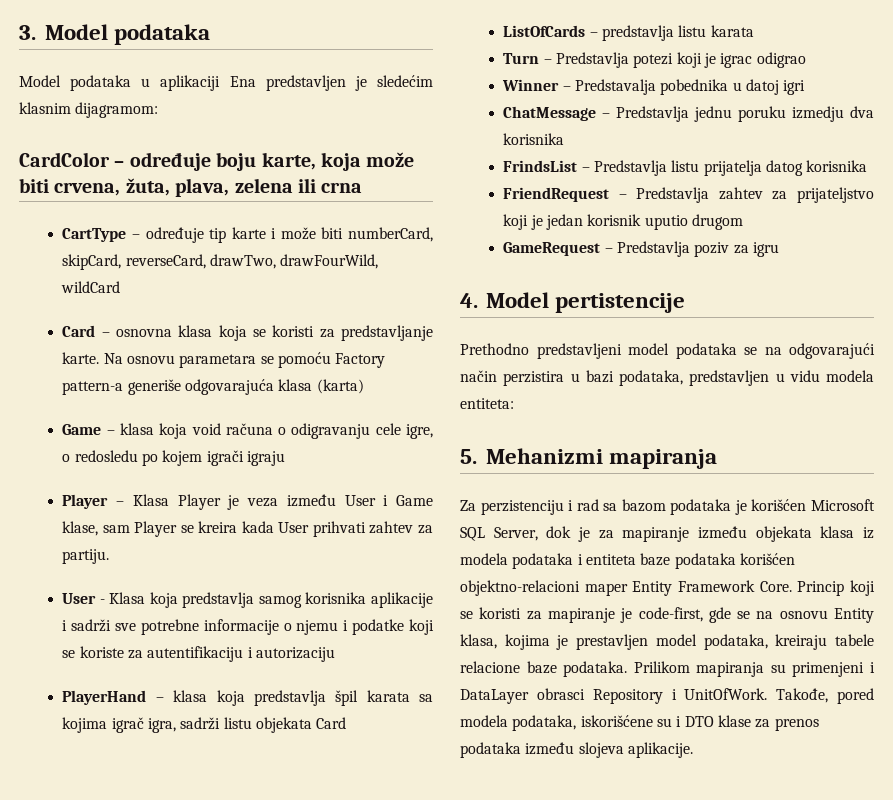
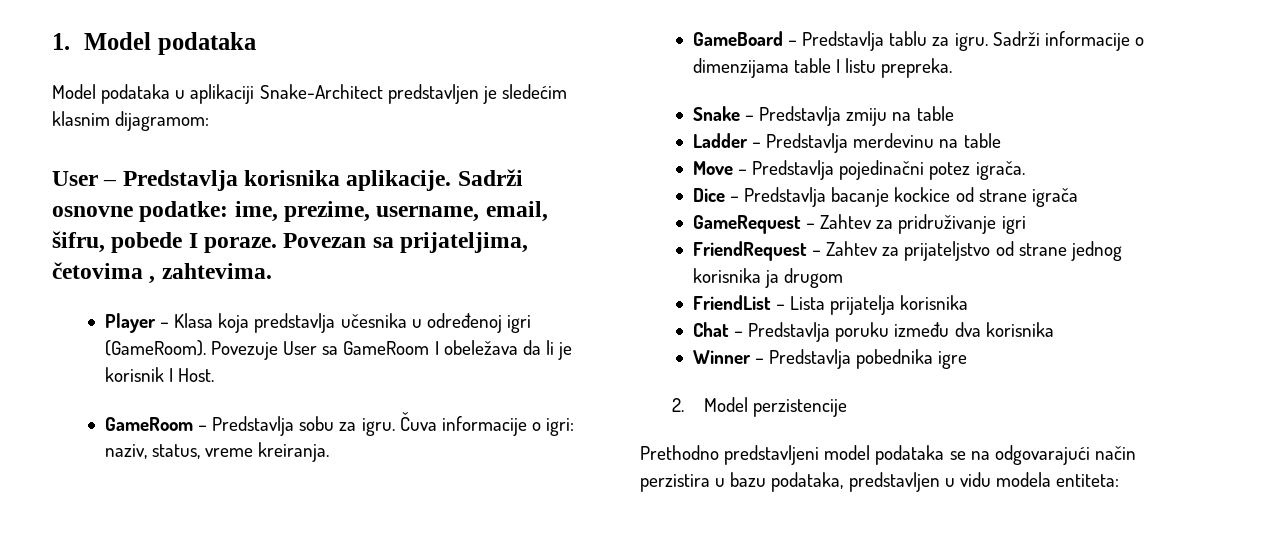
- 3. Model podataka
+ 1. Model podataka
- Model podataka u aplikaciji Ena predstavljen je sledećim klasnim dijagramom:
+ Model podataka u aplikaciji Snake-Architect predstavljen je sledećim klasnim dijagramom:
- CardColor – određuje boju karte, koja može biti crvena, žuta, plava, zelena ili crna
- CartType – određuje tip karte i može biti numberCard, skipCard, reverseCard, drawTwo, drawFourWild, wildCard
- Card – osnovna klasa koja se koristi za predstavljanje karte. Na osnovu parametara se pomoću Factory pattern-a generiše odgovarajuća klasa (karta)
- Game – klasa koja void računa o odigravanju cele igre, o redosledu po kojem igrači igraju
- Player – Klasa Player je veza između User i Game klase, sam Player se kreira kada User prihvati zahtev za partiju.
- User - Klasa koja predstavlja samog korisnika aplikacije i sadrži sve potrebne informacije o njemu i podatke koji se koriste za autentifikaciju i autorizaciju
- PlayerHand – klasa koja predstavlja špil karata sa kojima igrač igra, sadrži listu objekata Card
- ListOfCards – predstavlja listu karata
- Turn – Predstavlja potezi koji je igrac odigrao
- Winner – Predstavalja pobednika u datoj igri
- ChatMessage – Predstavlja jednu poruku izmedju dva korisnika
- FrindsList – Predstavlja listu prijatelja datog korisnika
- FriendRequest – Predstavlja zahtev za prijateljstvo koji je jedan korisnik uputio drugom
- GameRequest – Predstavlja poziv za igru
- 4. Model pertistencije
+ User – Predstavlja korisnika aplikacije. Sadrži osnovne podatke: ime, prezime, username, email, šifru, pobede I poraze. Povezan sa prijateljima, četovima , zahtevima.
+ Player – Klasa koja predstavlja učesnika u određenoj igri (GameRoom). Povezuje User sa GameRoom I obeležava da li je korisnik I Host.
+ GameRoom – Predstavlja sobu za igru. Čuva informacije o igri: naziv, status, vreme kreiranja.
+ GameBoard – Predstavlja tablu za igru. Sadrži informacije o dimenzijama table I listu prepreka.
+ Snake – Predstavlja zmiju na table
+ Ladder – Predstavlja merdevinu na table
+ Move – Predstavlja pojedinačni potez igrača.
+ Dice – Predstavlja bacanje kockice od strane igrača
+ GameRequest – Zahtev za pridruživanje igri
+ FriendRequest – Zahtev za prijateljstvo od strane jednog korisnika ja drugom
+ FriendList – Lista prijatelja korisnika
+ Chat – Predstavlja poruku između dva korisnika
+ Winner – Predstavlja pobednika igre
+ 2. Model perzistencije
- Prethodno predstavljeni model podataka se na odgovarajući način perzistira u bazi podataka, predstavljen u vidu modela entiteta:
+ Prethodno predstavljeni model podataka se na odgovarajući način perzistira u bazu podataka, predstavljen u vidu modela entiteta:
- 5. Mehanizmi mapiranja
- Za perzistenciju i rad sa bazom podataka je korišćen Microsoft SQL Server, dok je za mapiranje između objekata klasa iz modela podataka i entiteta baze podataka korišćen objektno-relacioni maper Entity Framework Core. Princip koji se koristi za mapiranje je code-first, gde se na osnovu Entity klasa, kojima je prestavljen model podataka, kreiraju tabele relacione baze podataka. Prilikom mapiranja su primenjeni i DataLayer obrasci Repository i UnitOfWork. Takođe, pored modela podataka, iskorišćene su i DTO klase za prenos podataka između slojeva aplikacije.

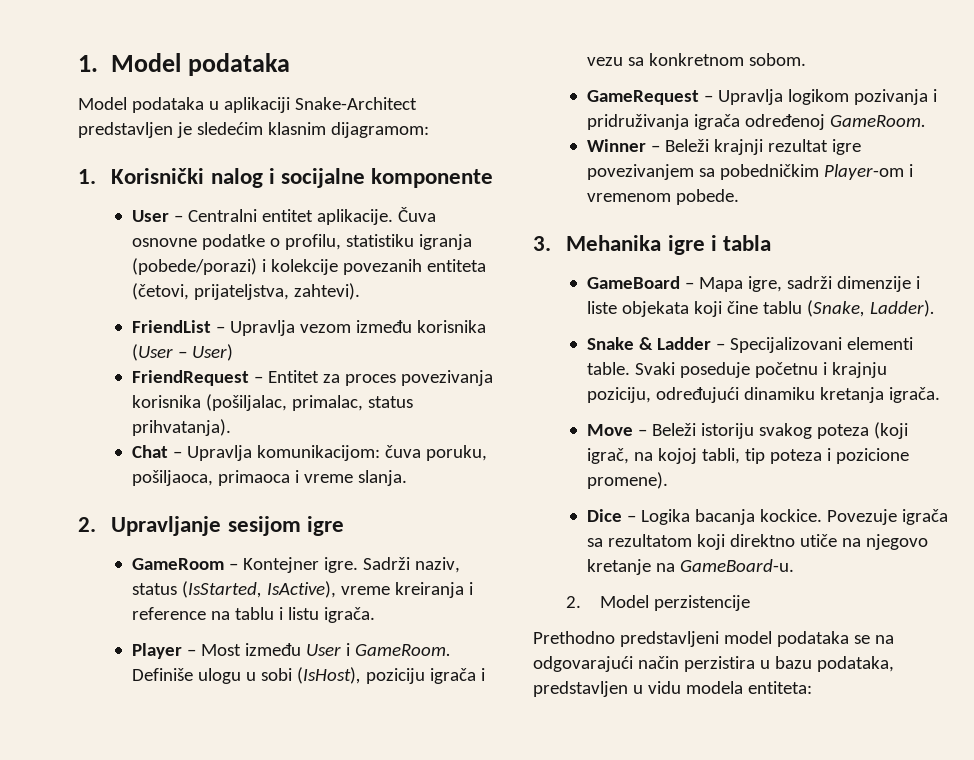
- User – Predstavlja korisnika aplikacije. Sadrži osnovne podatke: ime, prezime, username, email, šifru, pobede I poraze. Povezan sa prijateljima, četovima , zahtevima.
- Player – Klasa koja predstavlja učesnika u određenoj igri (GameRoom). Povezuje User sa GameRoom I obeležava da li je korisnik I Host.
- GameRoom – Predstavlja sobu za igru. Čuva informacije o igri: naziv, status, vreme kreiranja.
- GameBoard – Predstavlja tablu za igru. Sadrži informacije o dimenzijama table I listu prepreka.
- Snake – Predstavlja zmiju na table
- Ladder – Predstavlja merdevinu na table
- Move – Predstavlja pojedinačni potez igrača.
- Dice – Predstavlja bacanje kockice od strane igrača
- GameRequest – Zahtev za pridruživanje igri
- FriendRequest – Zahtev za prijateljstvo od strane jednog korisnika ja drugom
- FriendList – Lista prijatelja korisnika
- Chat – Predstavlja poruku između dva korisnika
- Winner – Predstavlja pobednika igre
+ 1. Korisnički nalog i socijalne komponente
+ User – Centralni entitet aplikacije. Čuva osnovne podatke o profilu, statistiku igranja (pobede/porazi) i kolekcije povezanih entiteta (četovi, prijateljstva, zahtevi).
+ FriendList – Upravlja vezom između korisnika (User – User)
+ FriendRequest – Entitet za proces povezivanja korisnika (pošiljalac, primalac, status prihvatanja).
+ Chat – Upravlja komunikacijom: čuva poruku, pošiljaoca, primaoca i vreme slanja.
+ 2. Upravljanje sesijom igre
+ GameRoom – Kontejner igre. Sadrži naziv, status (IsStarted, IsActive), vreme kreiranja i reference na tablu i listu igrača.
+ Player – Most između User i GameRoom. Definiše ulogu u sobi (IsHost), poziciju igrača i vezu sa konkretnom sobom.
+ GameRequest – Upravlja logikom pozivanja i pridruživanja igrača određenoj GameRoom.
+ Winner – Beleži krajnji rezultat igre povezivanjem sa pobedničkim Player-om i vremenom pobede.
+ 3. Mehanika igre i tabla
+ GameBoard – Mapa igre, sadrži dimenzije i liste objekata koji čine tablu (Snake, Ladder).
+ Snake & Ladder – Specijalizovani elementi table. Svaki poseduje početnu i krajnju poziciju, određujući dinamiku kretanja igrača.
+ Move – Beleži istoriju svakog poteza (koji igrač, na kojoj tabli, tip poteza i pozicione promene).
+ Dice – Logika bacanja kockice. Povezuje igrača sa rezultatom koji direktno utiče na njegovo kretanje na GameBoard-u.

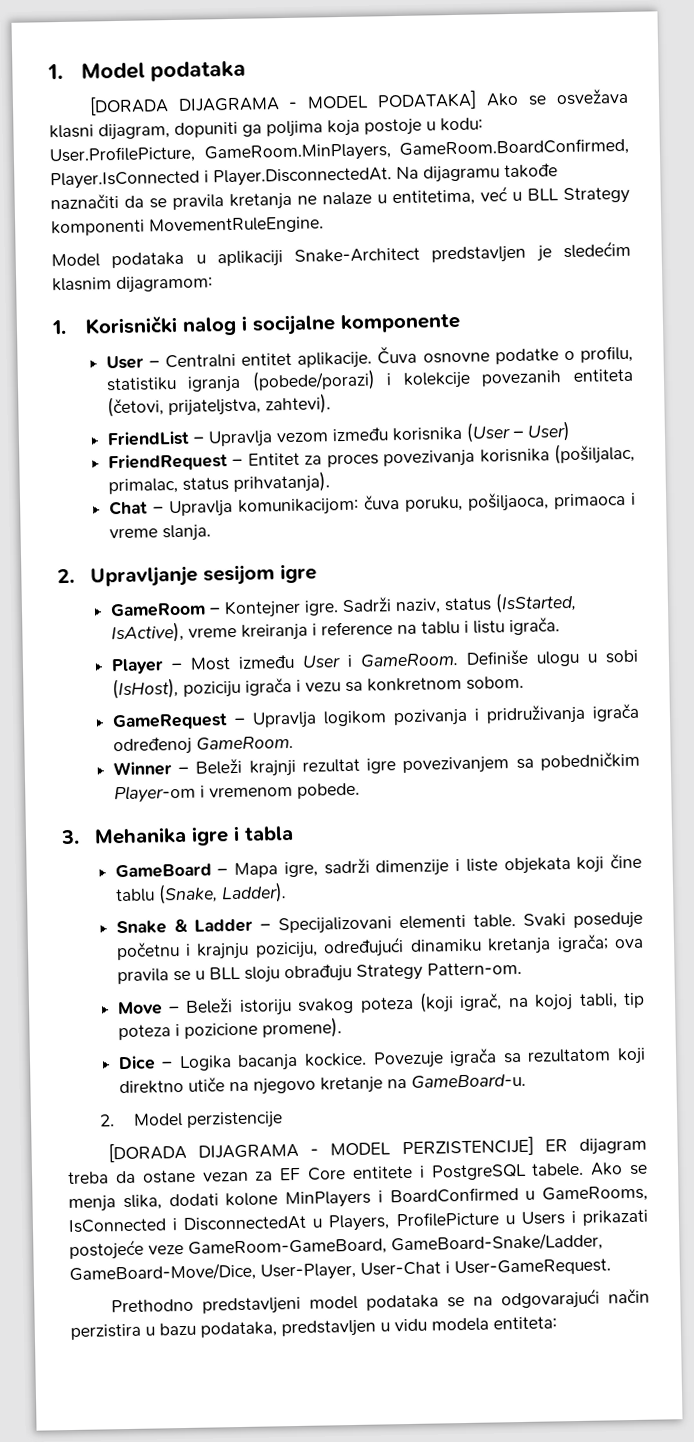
+ [DORADA DIJAGRAMA - MODEL PODATAKA] Ako se osvežava klasni dijagram, dopuniti ga poljima koja postoje u kodu: User.ProfilePicture, GameRoom.MinPlayers, GameRoom.BoardConfirmed, Player.IsConnected i Player.DisconnectedAt. Na dijagramu takođe naznačiti da se pravila kretanja ne nalaze u entitetima, već u BLL Strategy komponenti MovementRuleEngine.
- Svaki poseduje početnu i krajnju poziciju, određujući dinamiku kretanja igrača.
+ Svaki poseduje početnu i krajnju poziciju, određujući dinamiku kretanja igrača; ova pravila se u BLL sloju obrađuju Strategy Pattern-om.
+ [DORADA DIJAGRAMA - MODEL PERZISTENCIJE] ER dijagram treba da ostane vezan za EF Core entitete i PostgreSQL tabele. Ako se menja slika, dodati kolone MinPlayers i BoardConfirmed u GameRooms, IsConnected i DisconnectedAt u Players, ProfilePicture u Users i prikazati postojeće veze GameRoom-GameBoard, GameBoard-Snake/Ladder, GameBoard-Move/Dice, User-Player, User-Chat i User-GameRequest.

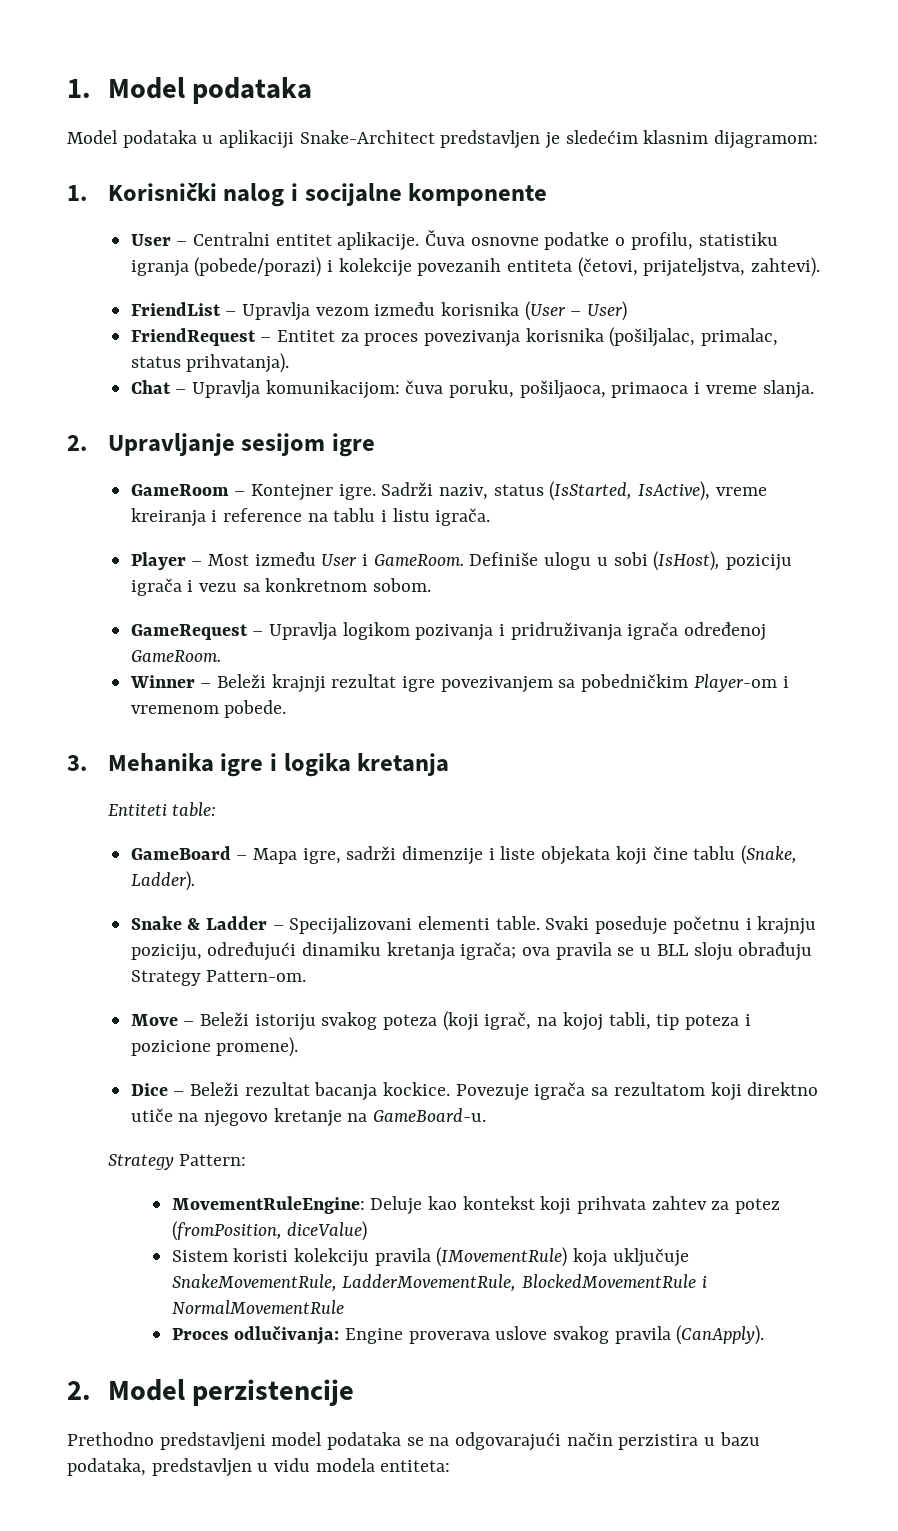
- [DORADA DIJAGRAMA - MODEL PODATAKA] Ako se osvežava klasni dijagram, dopuniti ga poljima koja postoje u kodu: User.ProfilePicture, GameRoom.MinPlayers, GameRoom.BoardConfirmed, Player.IsConnected i Player.DisconnectedAt. Na dijagramu takođe naznačiti da se pravila kretanja ne nalaze u entitetima, već u BLL Strategy komponenti MovementRuleEngine.
- 3. Mehanika igre i tabla
+ 3. Mehanika igre i logika kretanja
+ Entiteti table:
- Dice – Logika bacanja kockice.
+ Dice – Beleži rezultat bacanja kockice.
+ Strategy Pattern:
+ MovementRuleEngine: Deluje kao kontekst koji prihvata zahtev za potez (fromPosition, diceValue)
+ Sistem koristi kolekciju pravila (IMovementRule) koja uključuje SnakeMovementRule, LadderMovementRule, BlockedMovementRule i NormalMovementRule
+ Proces odlučivanja: Engine proverava uslove svakog pravila (CanApply).
  2. Model perzistencije
- [DORADA DIJAGRAMA - MODEL PERZISTENCIJE] ER dijagram treba da ostane vezan za EF Core entitete i PostgreSQL tabele. Ako se menja slika, dodati kolone MinPlayers i BoardConfirmed u GameRooms, IsConnected i DisconnectedAt u Players, ProfilePicture u Users i prikazati postojeće veze GameRoom-GameBoard, GameBoard-Snake/Ladder, GameBoard-Move/Dice, User-Player, User-Chat i User-GameRequest.

